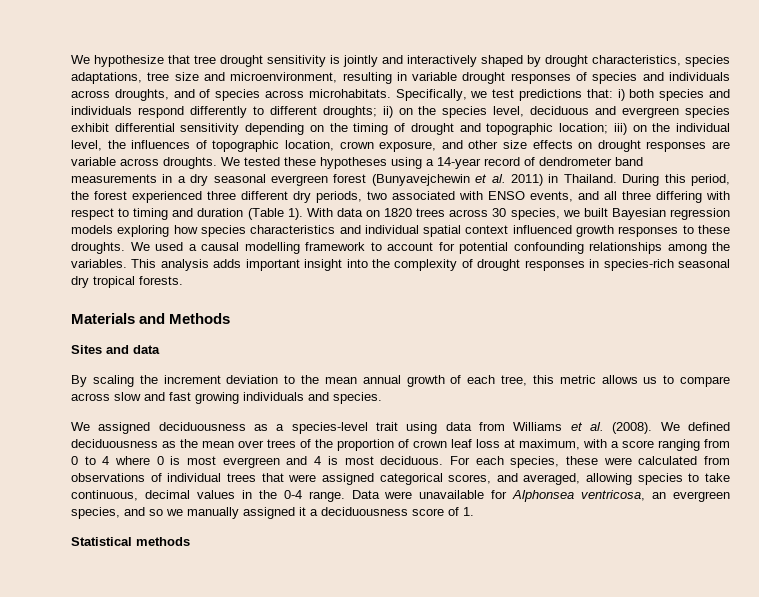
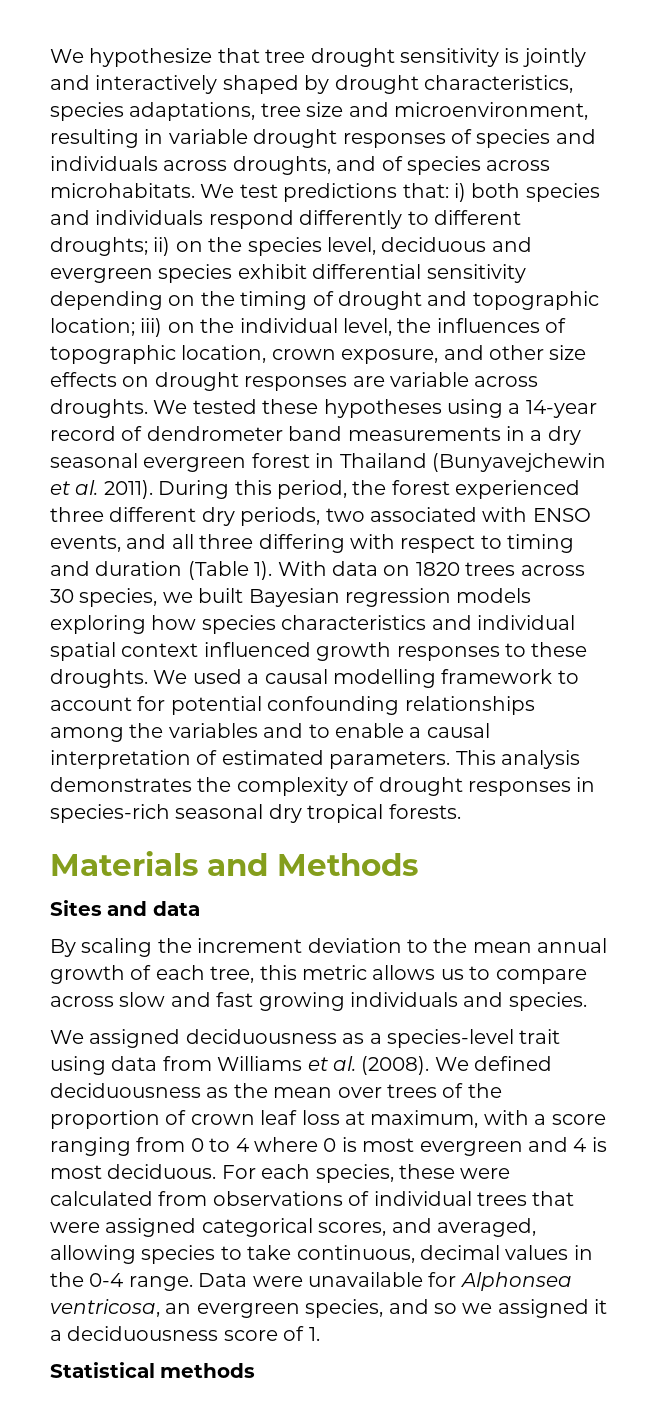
- Specifically, we test predictions that: i) both species and individuals respond differently to different droughts; ii) on the species level, deciduous and evergreen species exhibit differential sensitivity depending on the timing of drought and topographic location; iii) on the individual level, the influences of topographic location, crown exposure, and other size effects on drought responses are variable across droughts.
+ We test predictions that: i) both species and individuals respond differently to different droughts; ii) on the species level, deciduous and evergreen species exhibit differential sensitivity depending on the timing of drought and topographic location; iii) on the individual level, the influences of topographic location, crown exposure, and other size effects on drought responses are variable across droughts.
- We tested these hypotheses using a 14-year record of dendrometer band measurements in a dry seasonal evergreen forest (Bunyavejchewin et al. 2011) in Thailand.
+ We tested these hypotheses using a 14-year record of dendrometer band measurements in a dry seasonal evergreen forest in Thailand (Bunyavejchewin et al. 2011).
- We used a causal modelling framework to account for potential confounding relationships among the variables. This analysis adds important insight into the complexity of drought responses in species-rich seasonal dry tropical forests.
+ We used a causal modelling framework to account for potential confounding relationships among the variables and to enable a causal interpretation of estimated parameters. This analysis demonstrates the complexity of drought responses in species-rich seasonal dry tropical forests.
- Data were unavailable for Alphonsea ventricosa, an evergreen species, and so we manually assigned it a deciduousness score of 1.
+ Data were unavailable for Alphonsea ventricosa, an evergreen species, and so we assigned it a deciduousness score of 1.

